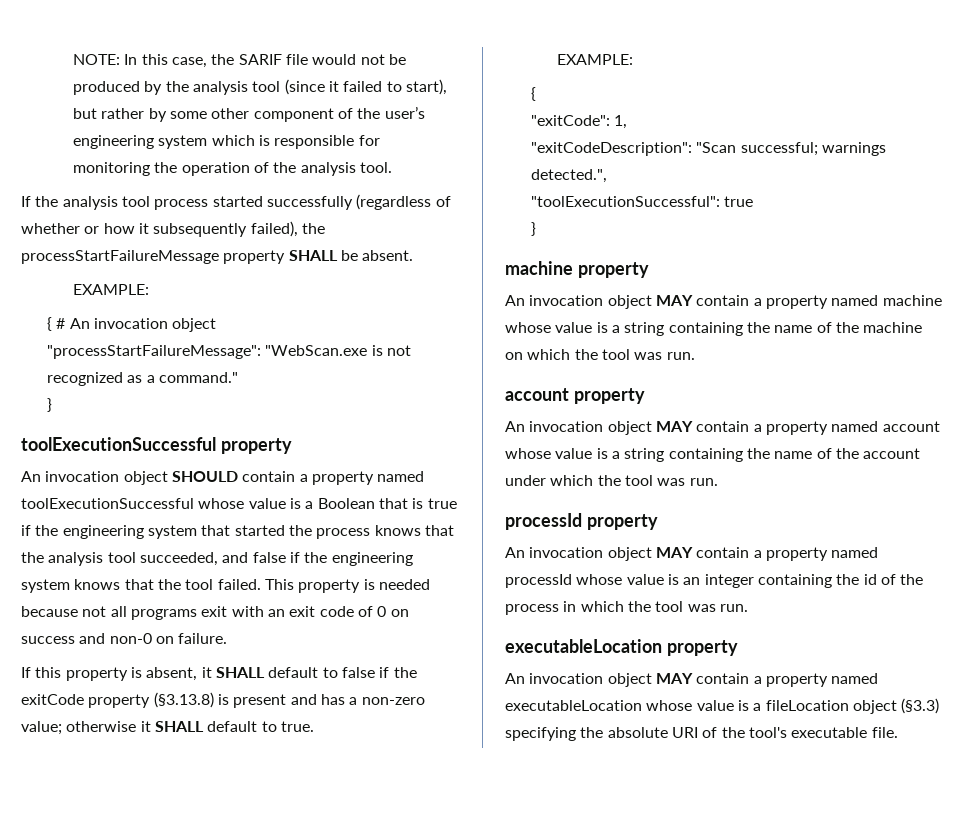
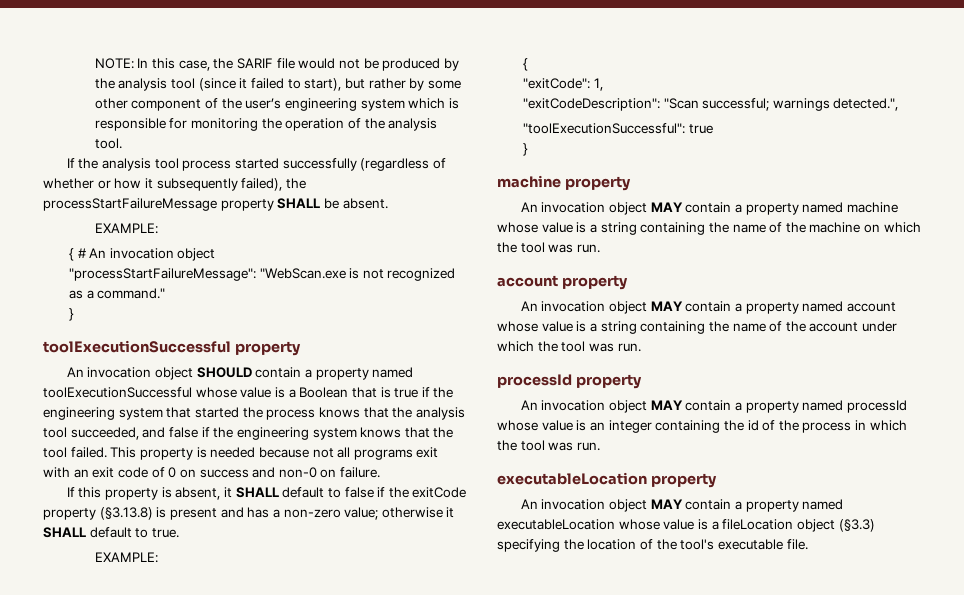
- An invocation object MAY contain a property named executableLocation whose value is a fileLocation object (§3.3) specifying the absolute URI of the tool's executable file.
+ An invocation object MAY contain a property named executableLocation whose value is a fileLocation object (§3.3) specifying the location of the tool's executable file.

